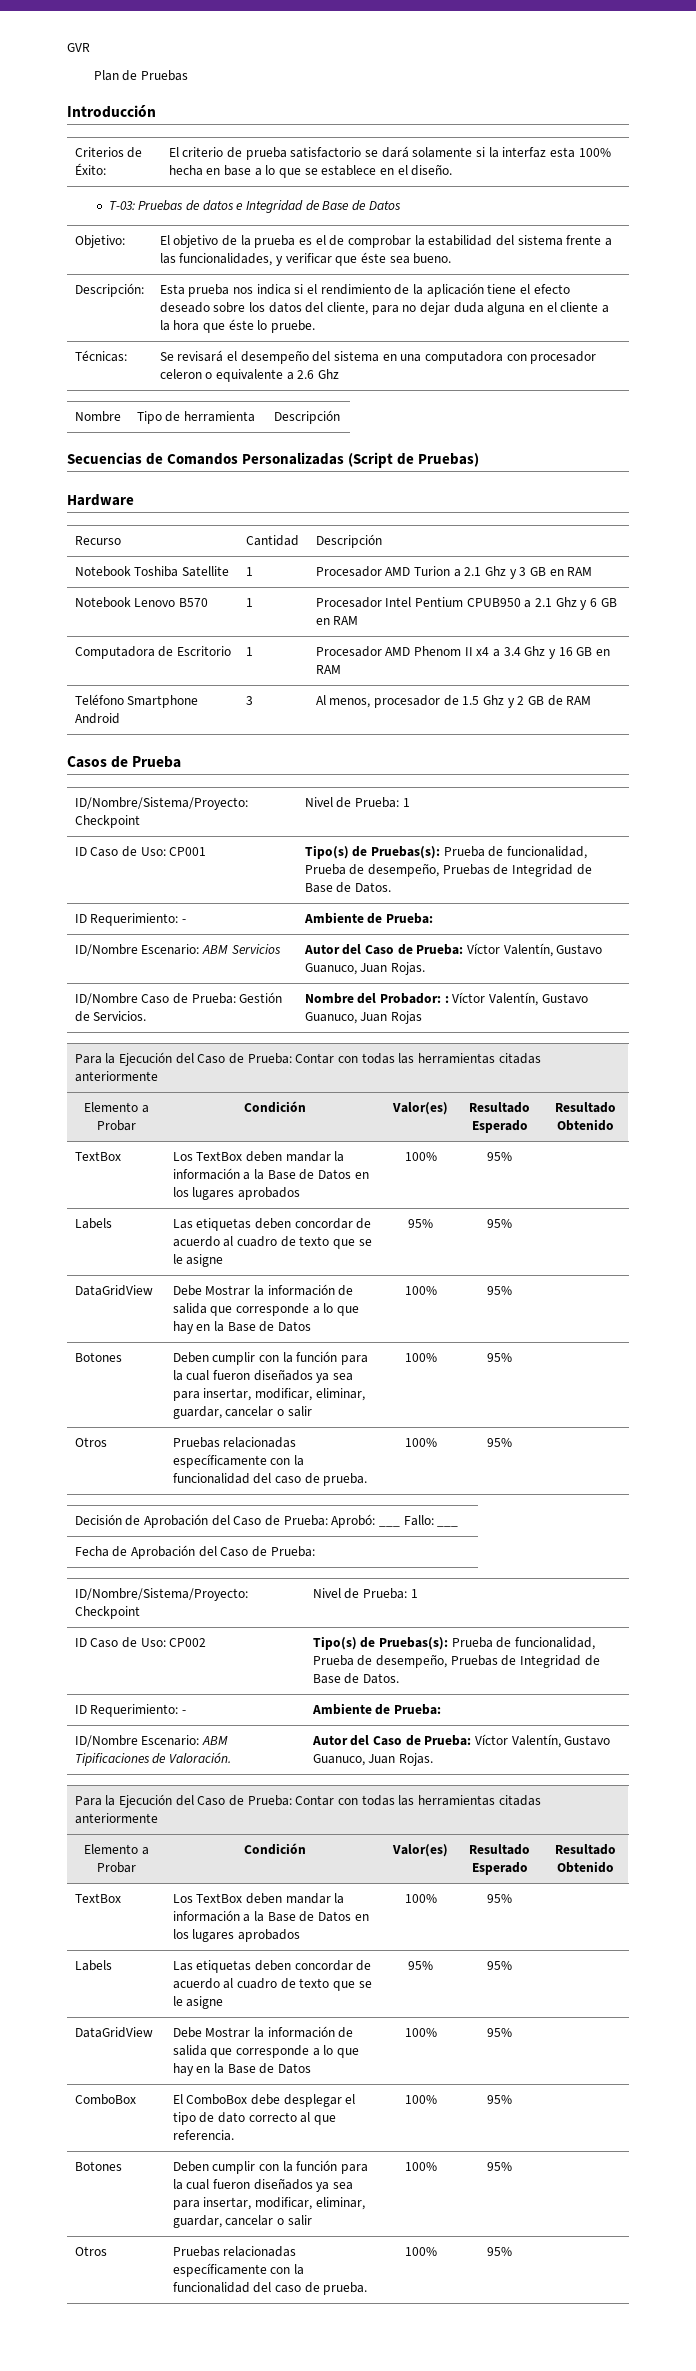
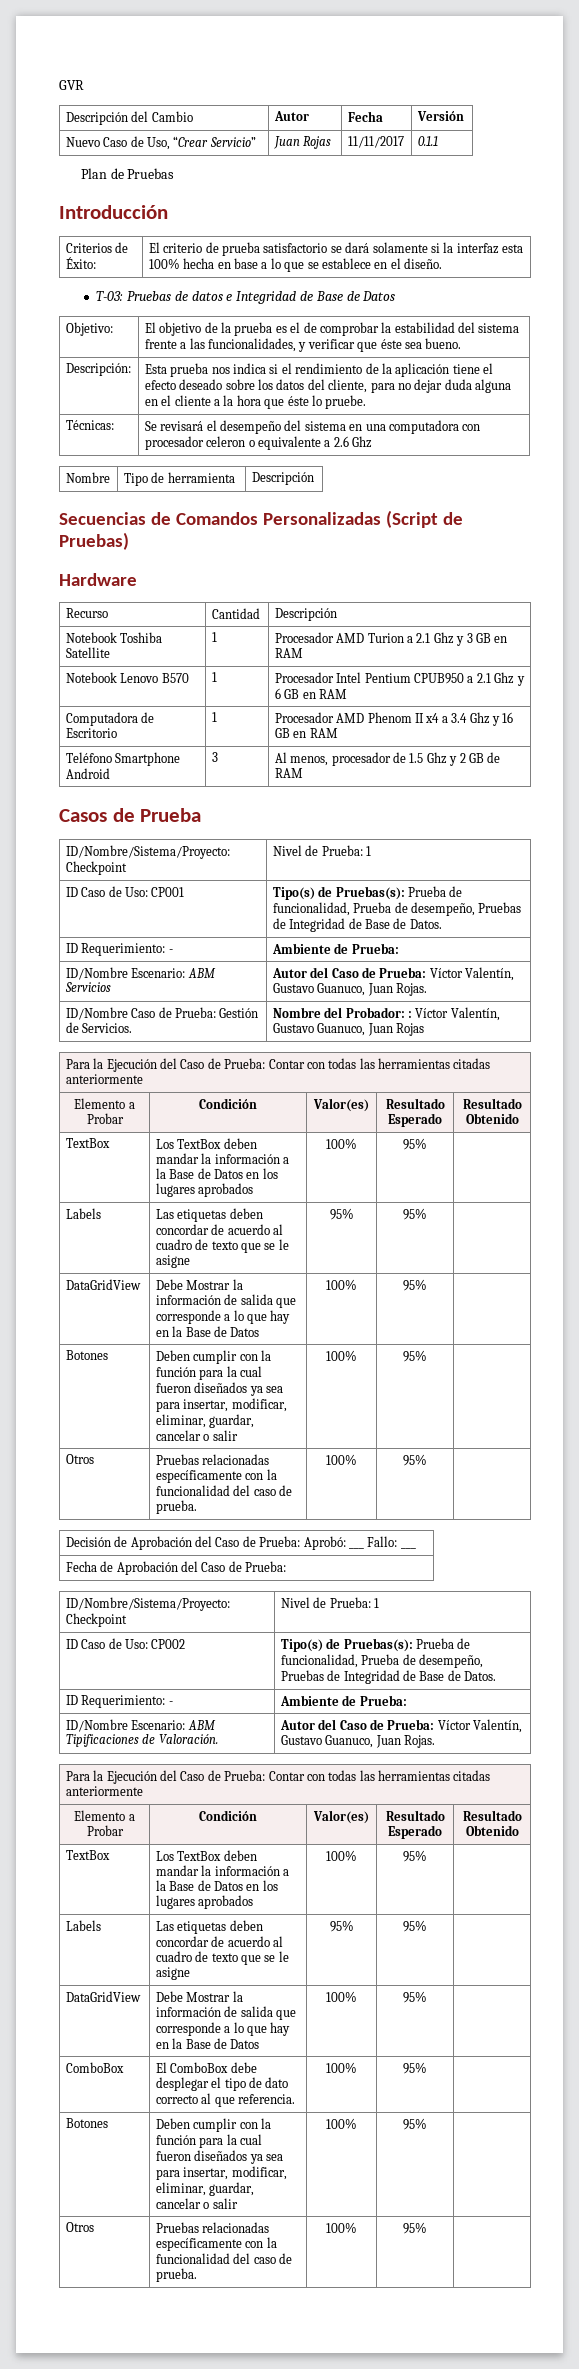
+ Descripción del Cambio | Autor | Fecha | Versión
+ Nuevo Caso de Uso, “Crear Servicio” | Juan Rojas | 11/11/2017 | 0.1.1

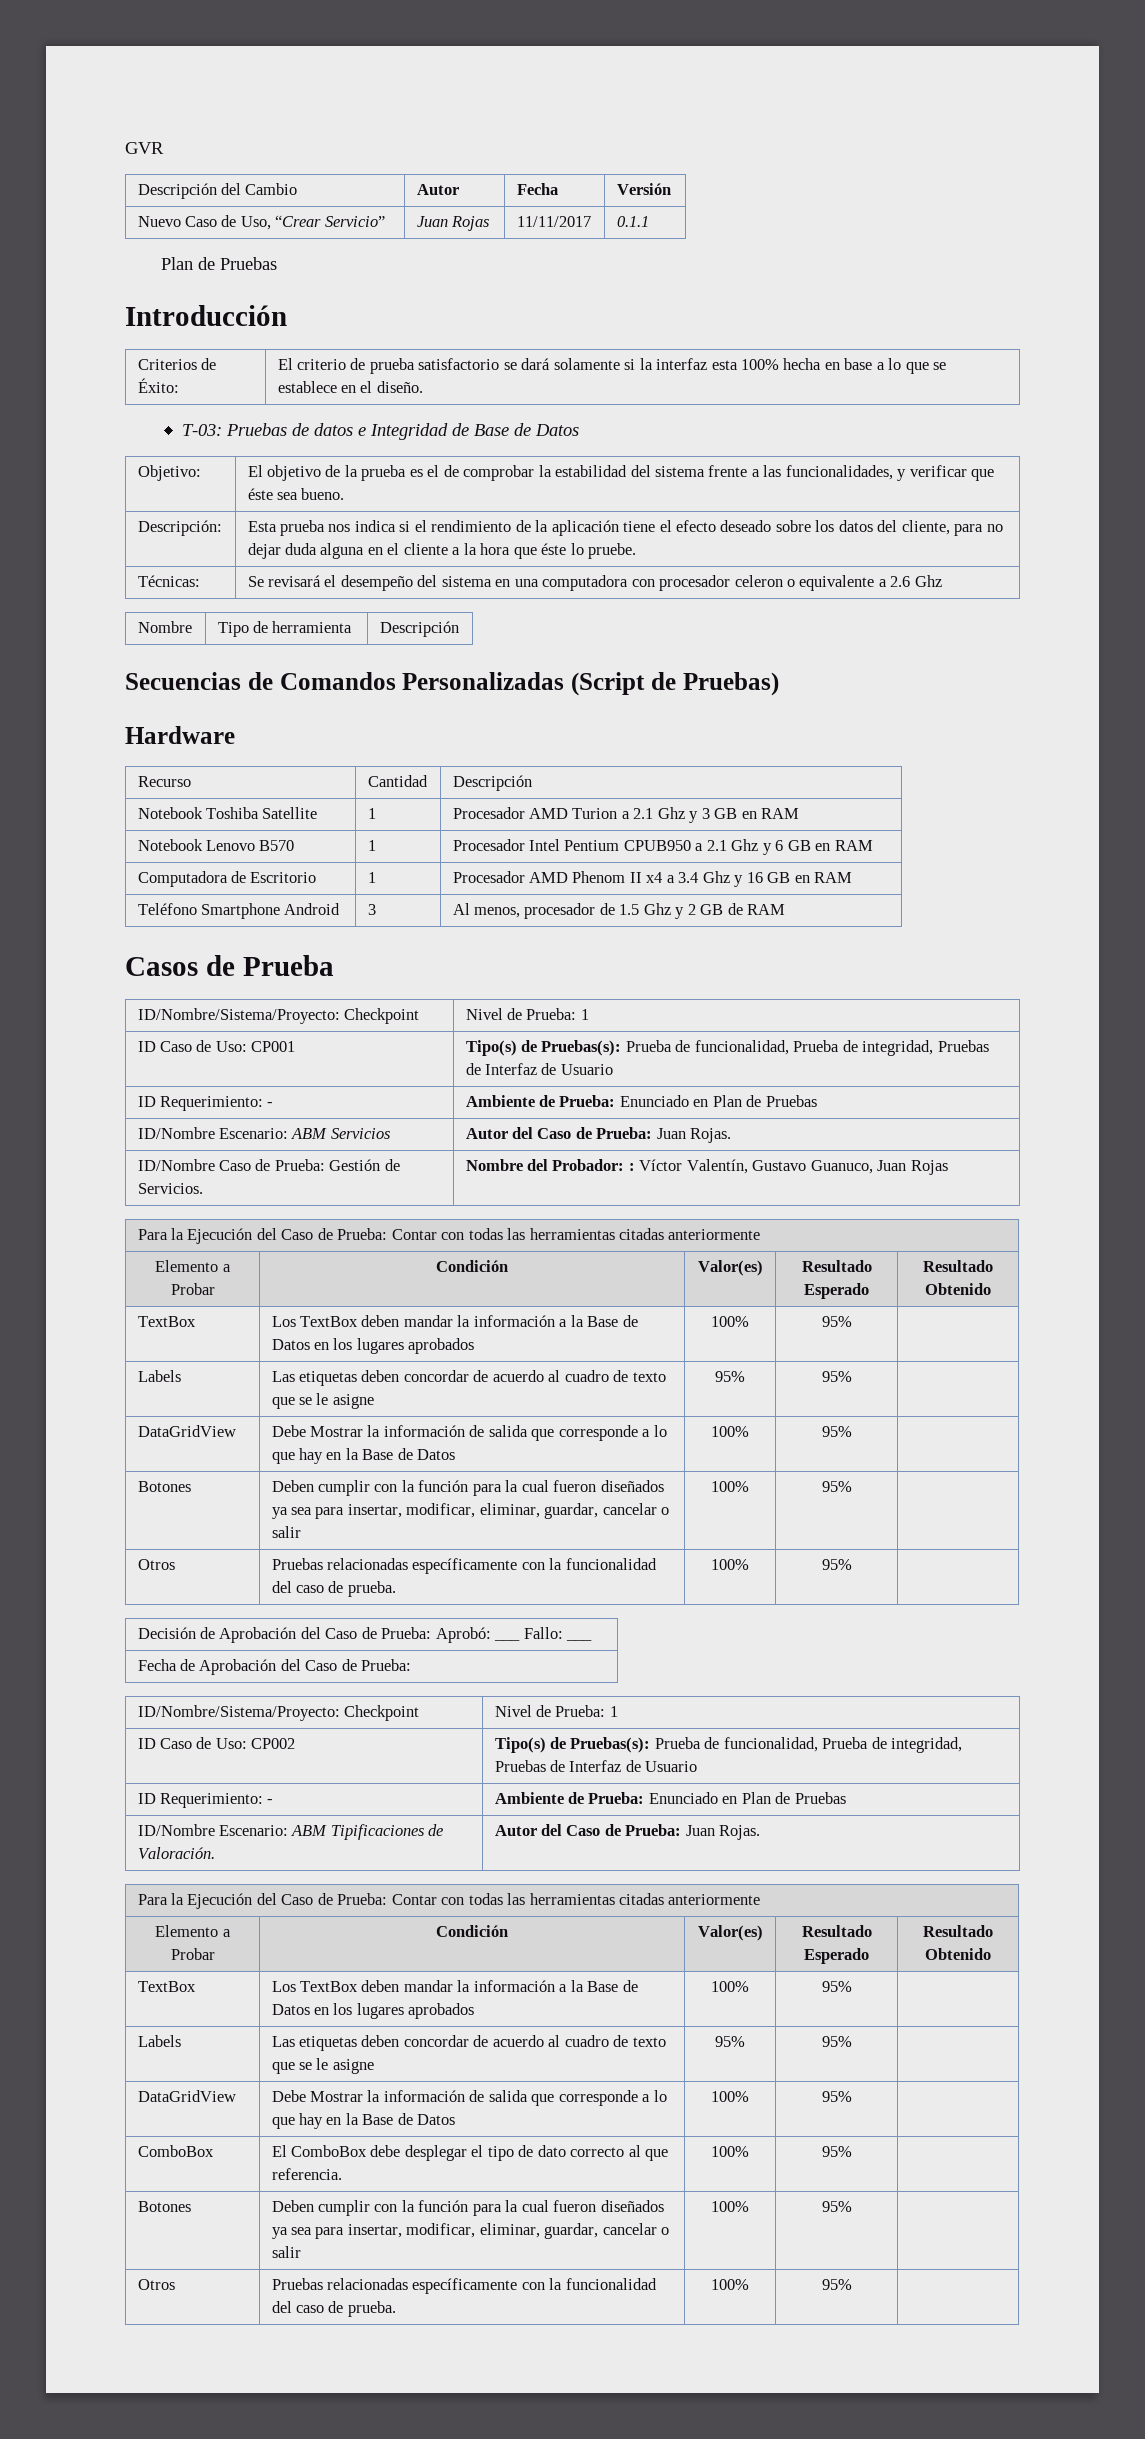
- ID Caso de Uso: CP001 | Tipo(s) de Pruebas(s): Prueba de funcionalidad, Prueba de desempeño, Pruebas de Integridad de Base de Datos.
- ID Requerimiento: - | Ambiente de Prueba:
+ ID Caso de Uso: CP001 | Tipo(s) de Pruebas(s): Prueba de funcionalidad, Prueba de integridad, Pruebas de Interfaz de Usuario
+ ID Requerimiento: - | Ambiente de Prueba: Enunciado en Plan de Pruebas
- ID/Nombre Escenario: ABM Servicios | Autor del Caso de Prueba: Víctor Valentín, Gustavo Guanuco, Juan Rojas.
+ ID/Nombre Escenario: ABM Servicios | Autor del Caso de Prueba: Juan Rojas.
- ID Caso de Uso: CP002 | Tipo(s) de Pruebas(s): Prueba de funcionalidad, Prueba de desempeño, Pruebas de Integridad de Base de Datos.
- ID Requerimiento: - | Ambiente de Prueba:
+ ID Caso de Uso: CP002 | Tipo(s) de Pruebas(s): Prueba de funcionalidad, Prueba de integridad, Pruebas de Interfaz de Usuario
+ ID Requerimiento: - | Ambiente de Prueba: Enunciado en Plan de Pruebas
- ID/Nombre Escenario: ABM Tipificaciones de Valoración. | Autor del Caso de Prueba: Víctor Valentín, Gustavo Guanuco, Juan Rojas.
+ ID/Nombre Escenario: ABM Tipificaciones de Valoración. | Autor del Caso de Prueba: Juan Rojas.

